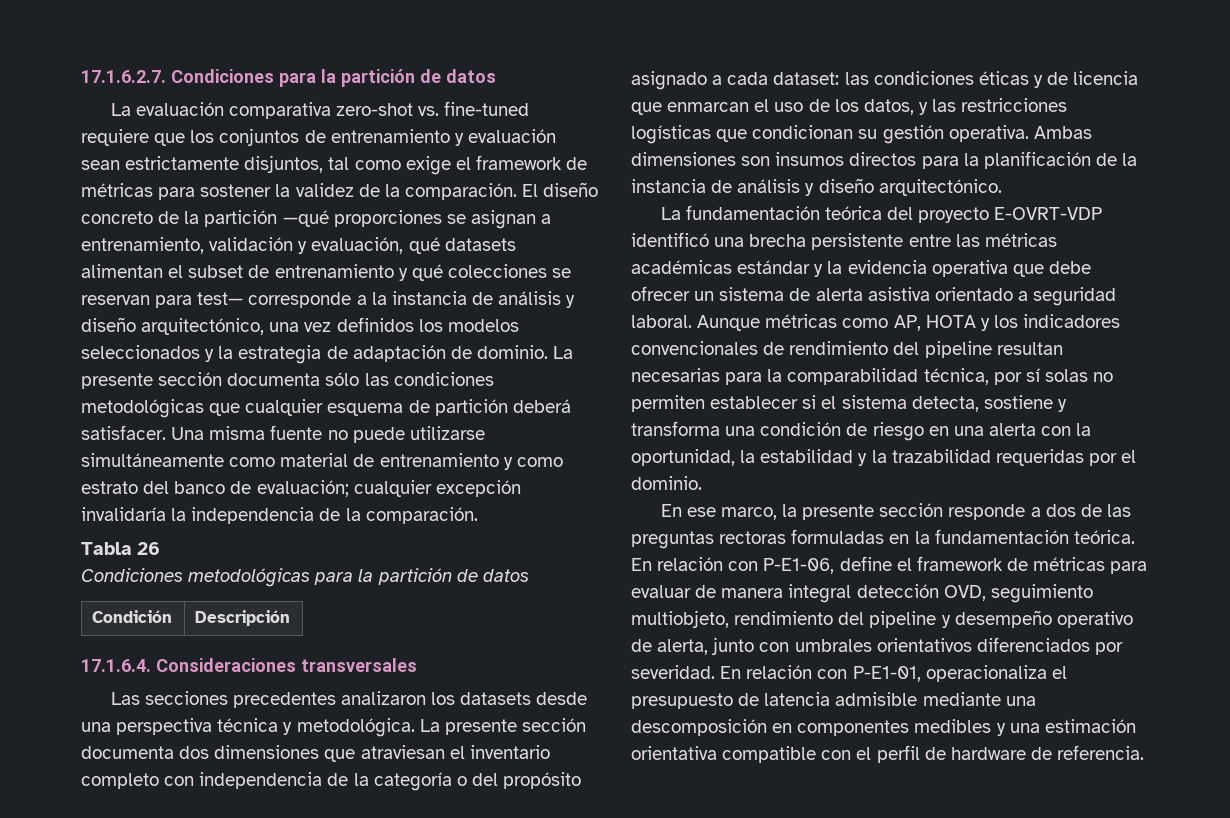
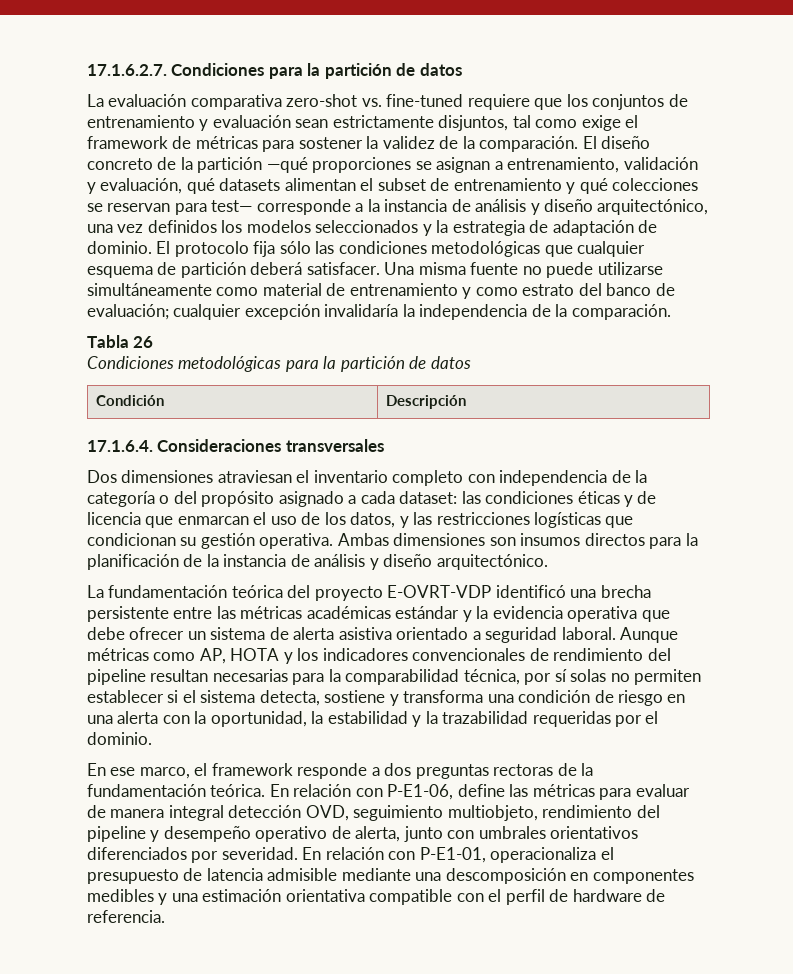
- La presente sección documenta sólo las condiciones metodológicas que cualquier esquema de partición deberá satisfacer.
+ El protocolo fija sólo las condiciones metodológicas que cualquier esquema de partición deberá satisfacer.
- Las secciones precedentes analizaron los datasets desde una perspectiva técnica y metodológica. La presente sección documenta dos dimensiones que atraviesan el inventario completo con independencia de la categoría o del propósito asignado a cada dataset: las condiciones éticas y de licencia que enmarcan el uso de los datos, y las restricciones logísticas que condicionan su gestión operativa.
+ Dos dimensiones atraviesan el inventario completo con independencia de la categoría o del propósito asignado a cada dataset: las condiciones éticas y de licencia que enmarcan el uso de los datos, y las restricciones logísticas que condicionan su gestión operativa.
- En ese marco, la presente sección responde a dos de las preguntas rectoras formuladas en la fundamentación teórica.
+ En ese marco, el framework responde a dos preguntas rectoras de la fundamentación teórica.
- En relación con P-E1-06, define el framework de métricas para evaluar de manera integral detección OVD, seguimiento multiobjeto, rendimiento del pipeline y desempeño operativo de alerta, junto con umbrales orientativos diferenciados por severidad.
+ En relación con P-E1-06, define las métricas para evaluar de manera integral detección OVD, seguimiento multiobjeto, rendimiento del pipeline y desempeño operativo de alerta, junto con umbrales orientativos diferenciados por severidad.

